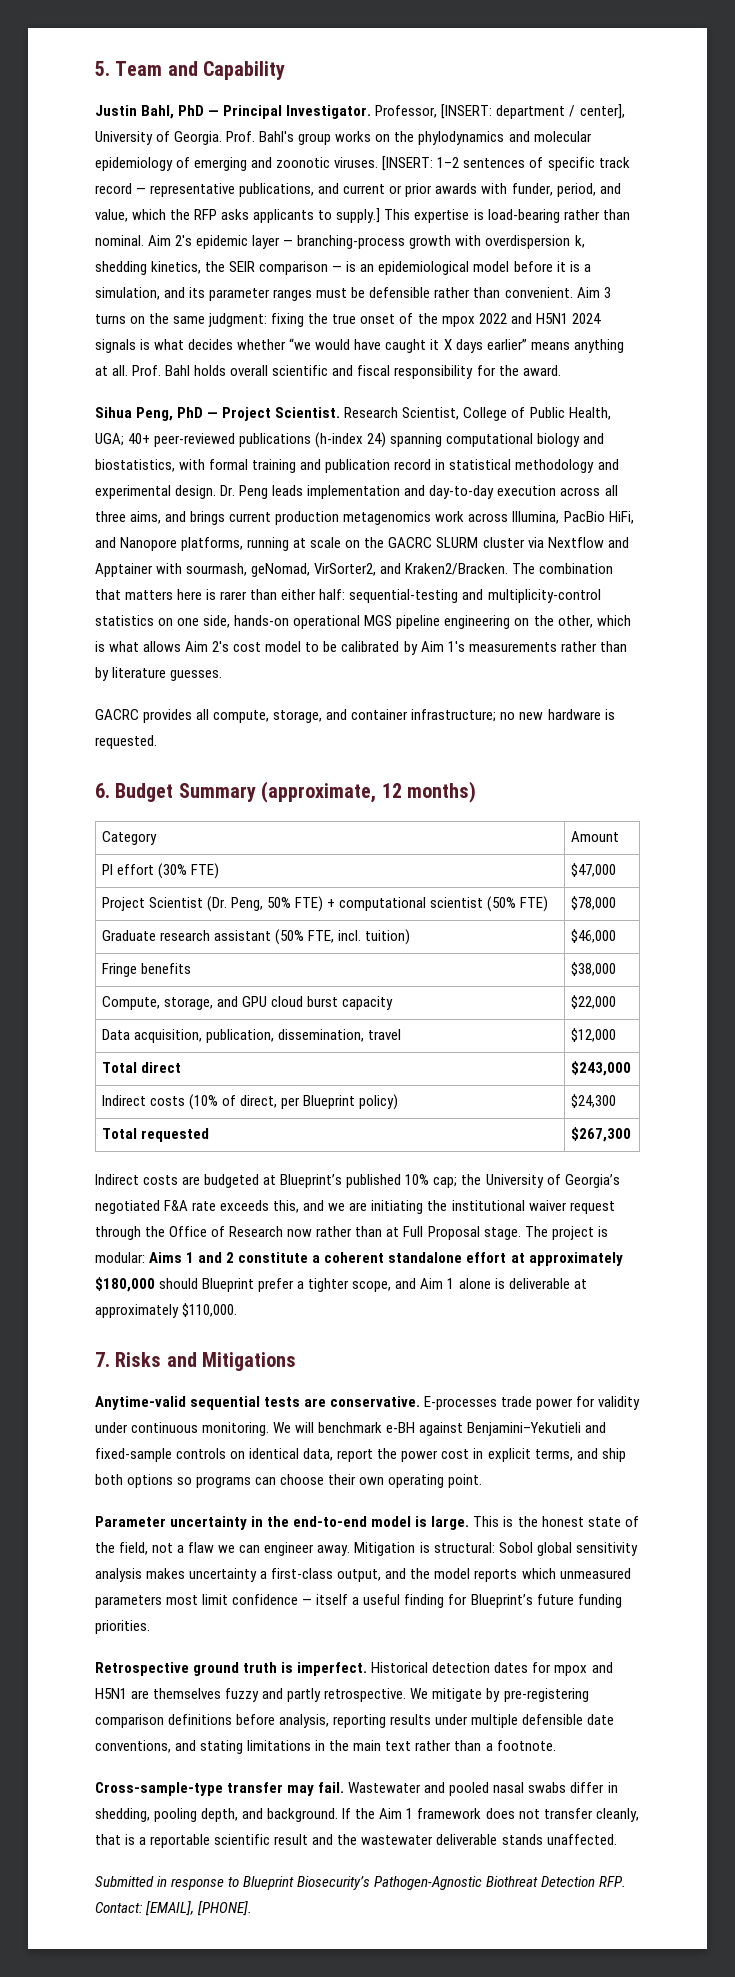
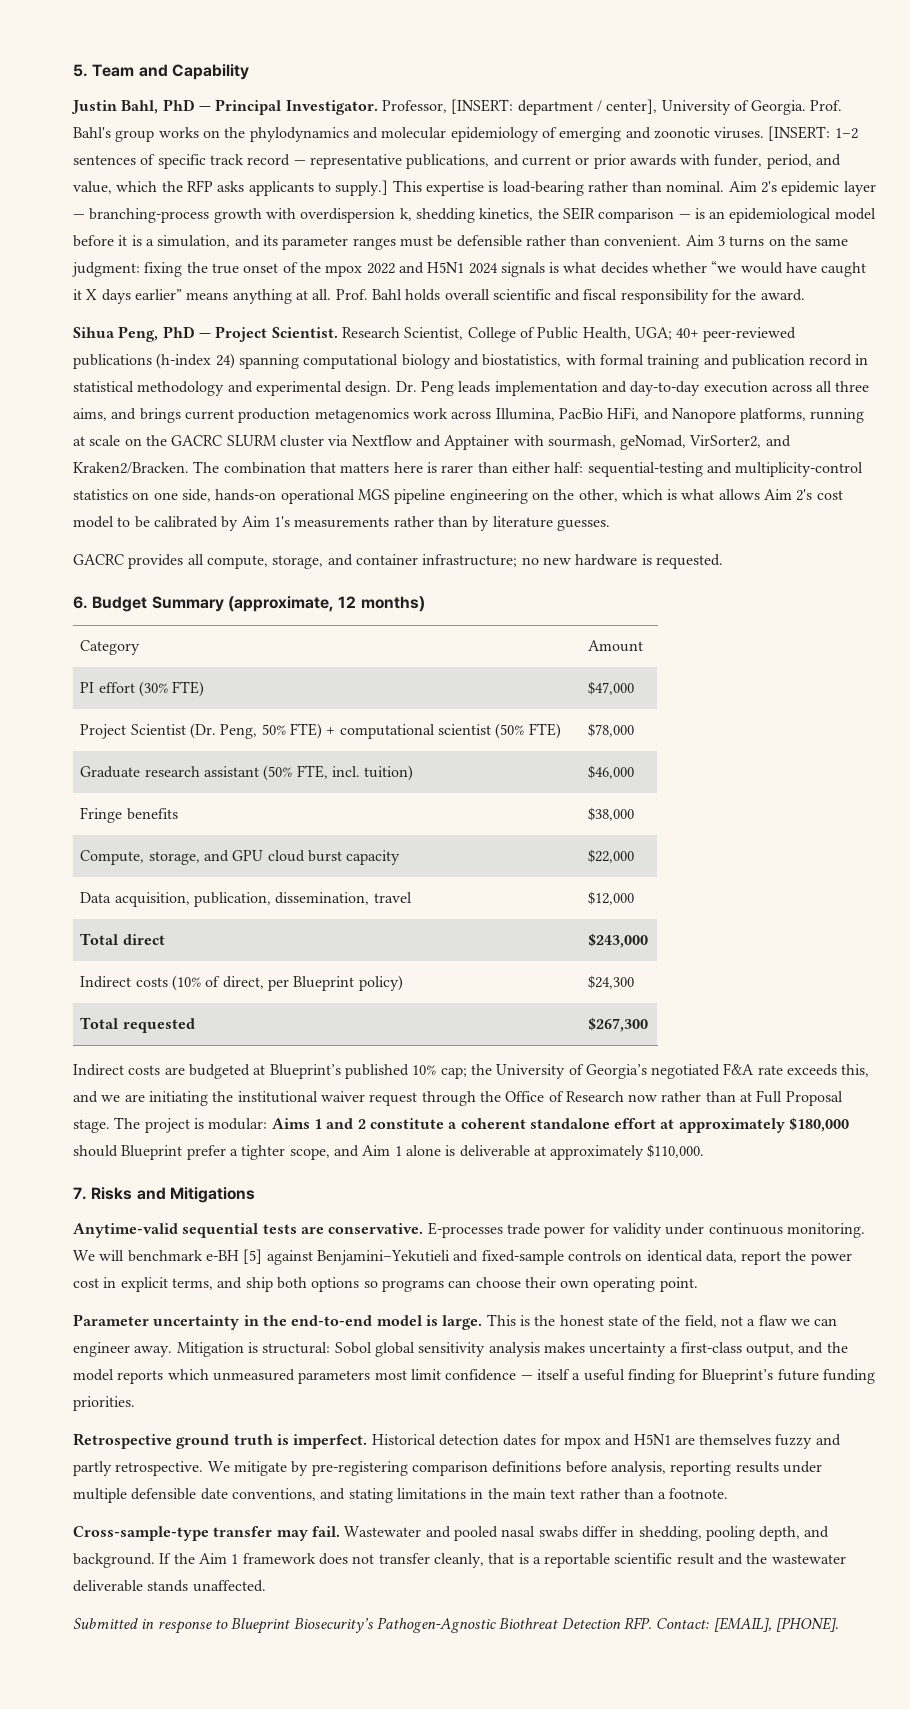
- We will benchmark e-BH against Benjamini–Yekutieli and fixed-sample controls on identical data, report the power cost in explicit terms, and ship both options so programs can choose their own operating point.
+ We will benchmark e-BH [5] against Benjamini–Yekutieli and fixed-sample controls on identical data, report the power cost in explicit terms, and ship both options so programs can choose their own operating point.

